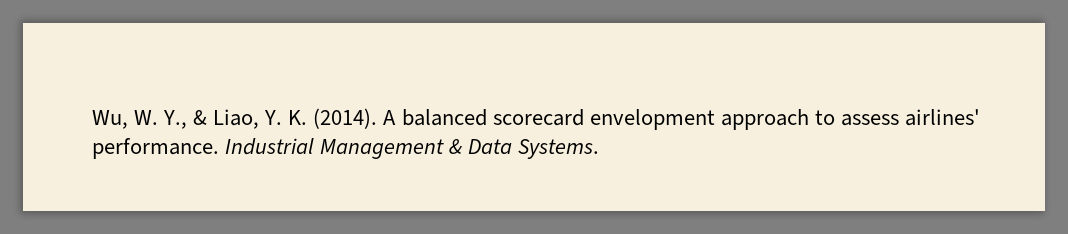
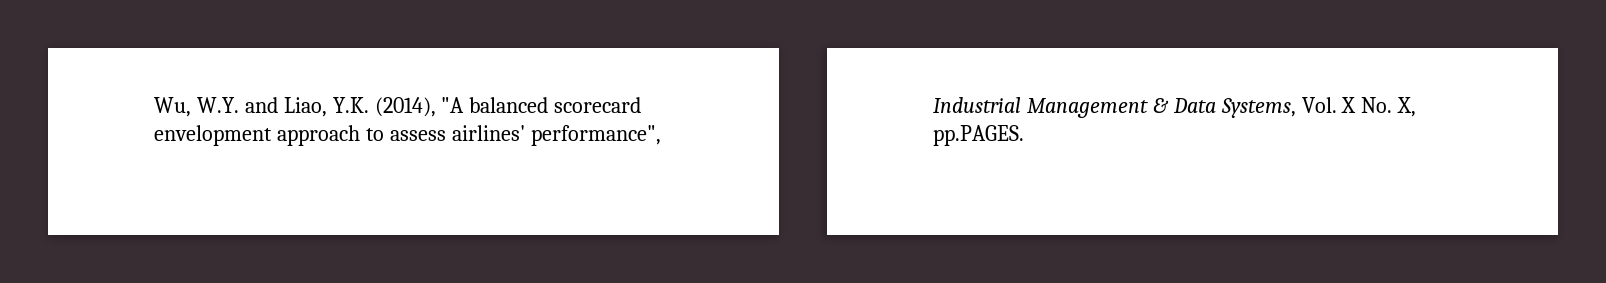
- Wu, W. Y., & Liao, Y. K. (2014). A balanced scorecard envelopment approach to assess airlines' performance. Industrial Management & Data Systems.
+ Wu, W.Y. and Liao, Y.K. (2014), "A balanced scorecard envelopment approach to assess airlines' performance", Industrial Management & Data Systems, Vol. X No. X, pp.PAGES.

